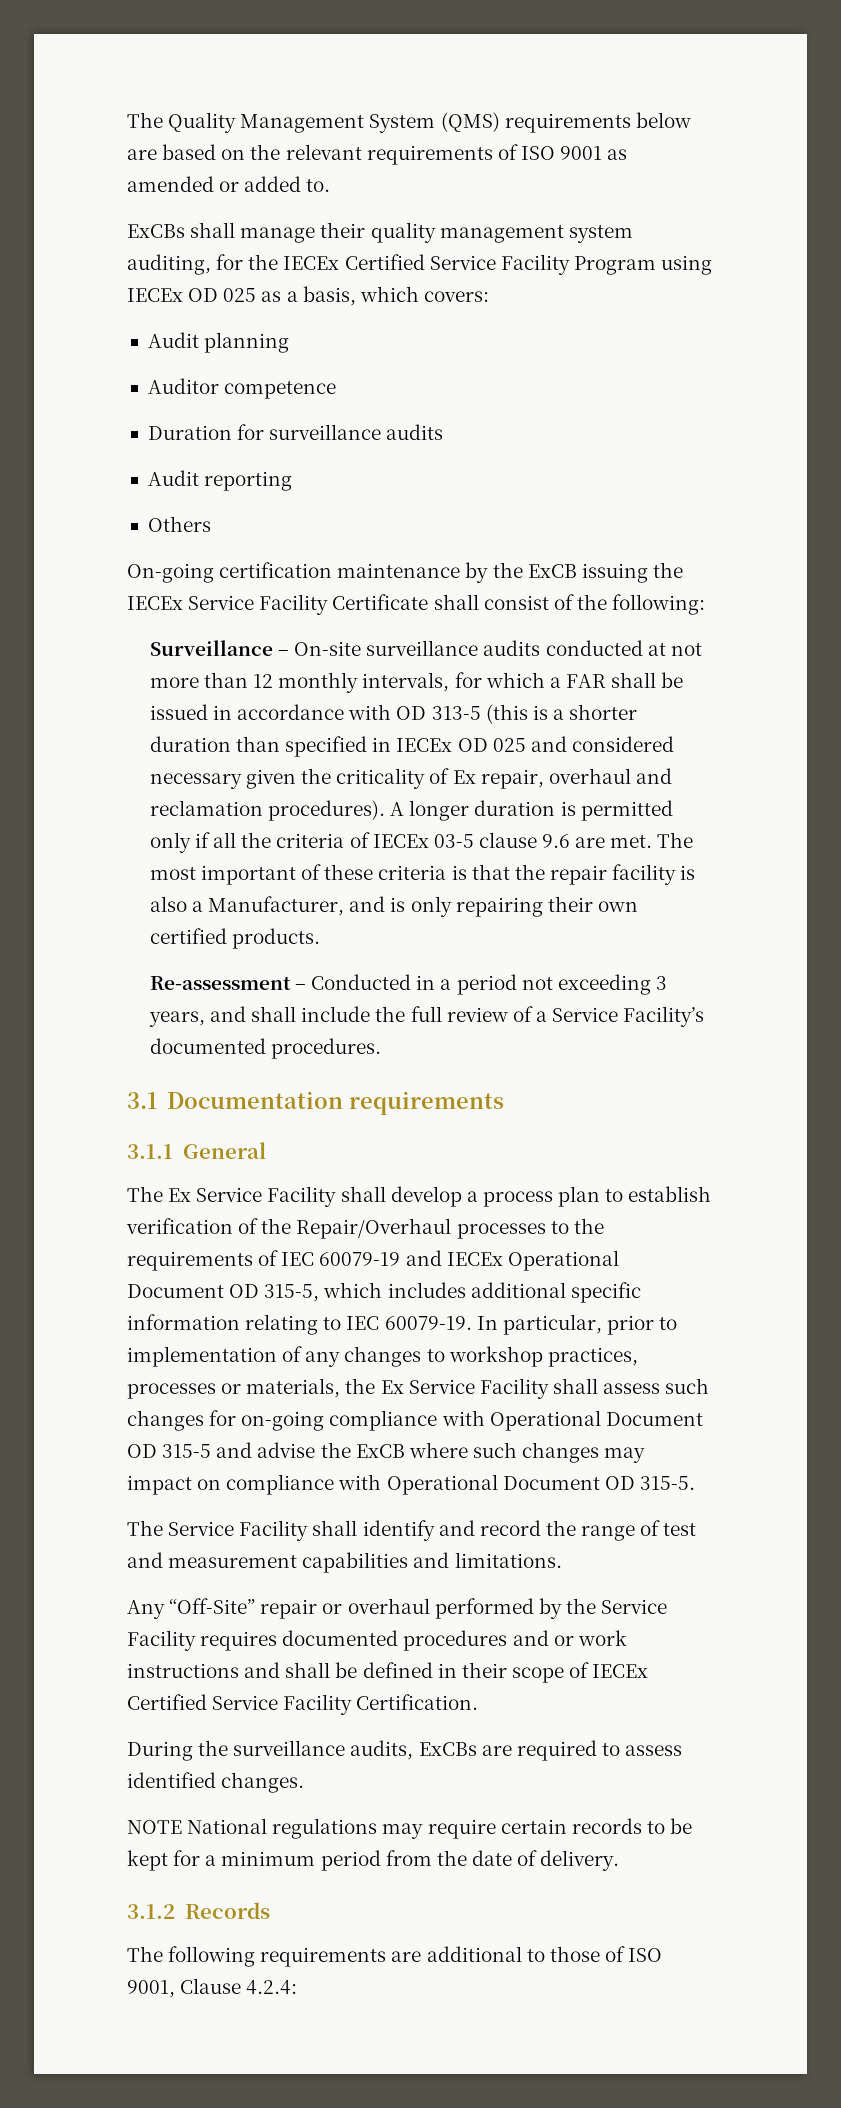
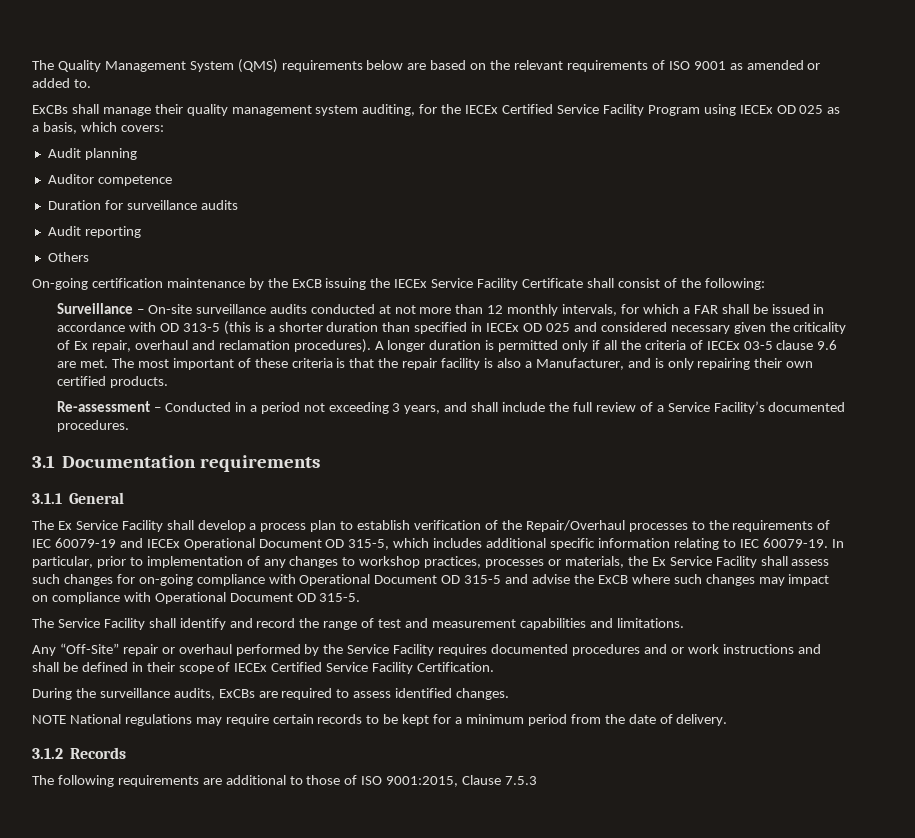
- The following requirements are additional to those of ISO 9001, Clause 4.2.4:
+ The following requirements are additional to those of ISO 9001:2015, Clause 7.5.3

